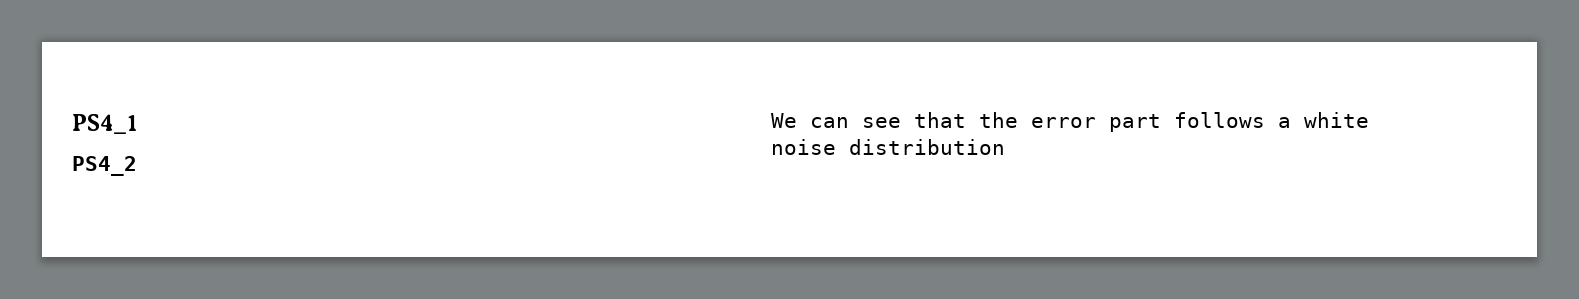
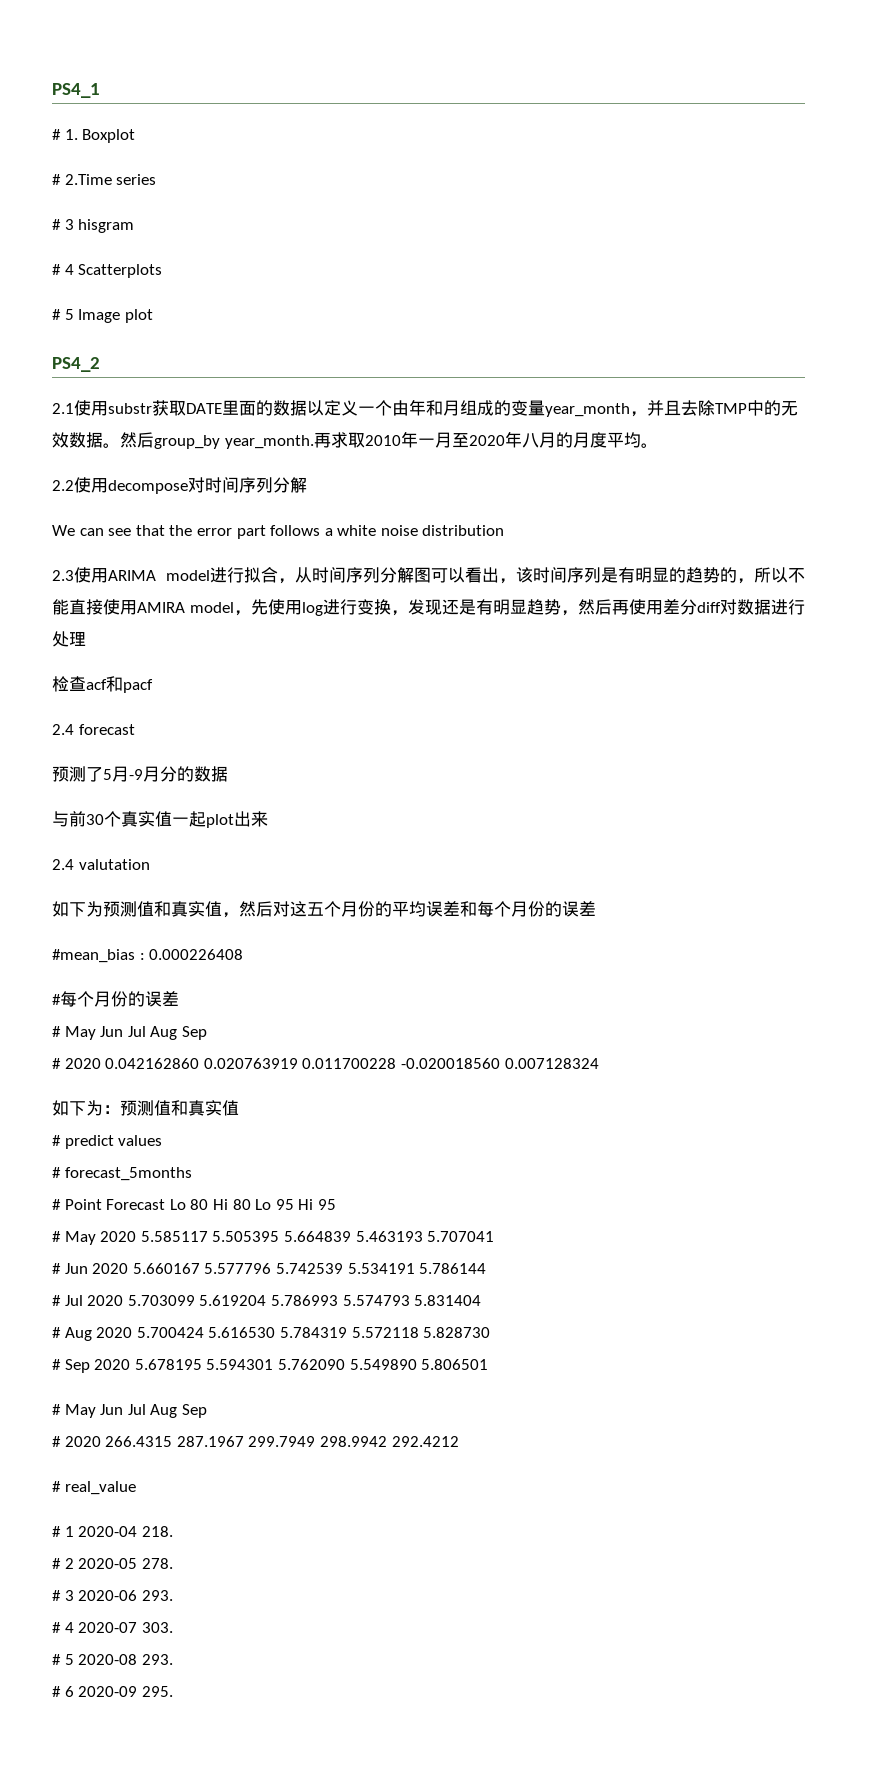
+ # 1. Boxplot
+ # 2.Time series
+ # 3 hisgram
+ # 4 Scatterplots
+ # 5 Image plot
  PS4_2
+ 2.1使用substr获取DATE里面的数据以定义一个由年和月组成的变量year_month，并且去除TMP中的无效数据。然后group_by year_month.再求取2010年一月至2020年八月的月度平均。
+ 2.2使用decompose对时间序列分解
+ 2.3使用ARIMA model进行拟合，从时间序列分解图可以看出，该时间序列是有明显的趋势的，所以不能直接使用AMIRA model，先使用log进行变换，发现还是有明显趋势，然后再使用差分diff对数据进行处理
+ 检查acf和pacf
+ 2.4 forecast
+ 预测了5月-9月分的数据
+ 与前30个真实值一起plot出来
+ 2.4 valutation
+ 如下为预测值和真实值，然后对这五个月份的平均误差和每个月份的误差
+ #mean_bias : 0.000226408
+ #每个月份的误差
+ # May Jun Jul Aug Sep
+ # 2020 0.042162860 0.020763919 0.011700228 -0.020018560 0.007128324
+ 如下为：预测值和真实值
+ # predict values
+ # forecast_5months
+ # Point Forecast Lo 80 Hi 80 Lo 95 Hi 95
+ # May 2020 5.585117 5.505395 5.664839 5.463193 5.707041
+ # Jun 2020 5.660167 5.577796 5.742539 5.534191 5.786144
+ # Jul 2020 5.703099 5.619204 5.786993 5.574793 5.831404
+ # Aug 2020 5.700424 5.616530 5.784319 5.572118 5.828730
+ # Sep 2020 5.678195 5.594301 5.762090 5.549890 5.806501
+ # May Jun Jul Aug Sep
+ # 2020 266.4315 287.1967 299.7949 298.9942 292.4212
+ # real_value
+ # 1 2020-04 218.
+ # 2 2020-05 278.
+ # 3 2020-06 293.
+ # 4 2020-07 303.
+ # 5 2020-08 293.
+ # 6 2020-09 295.

